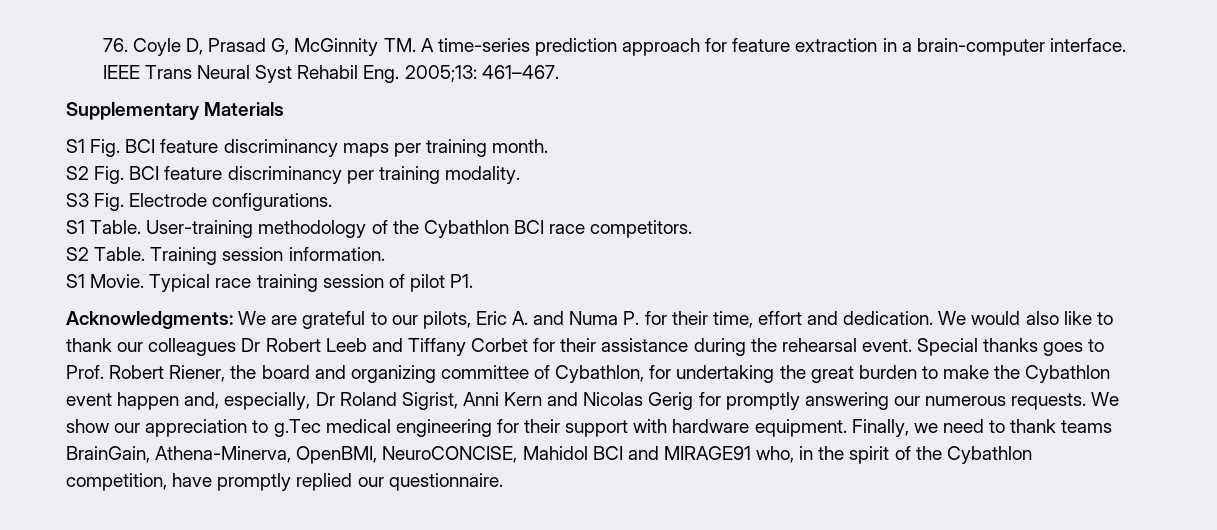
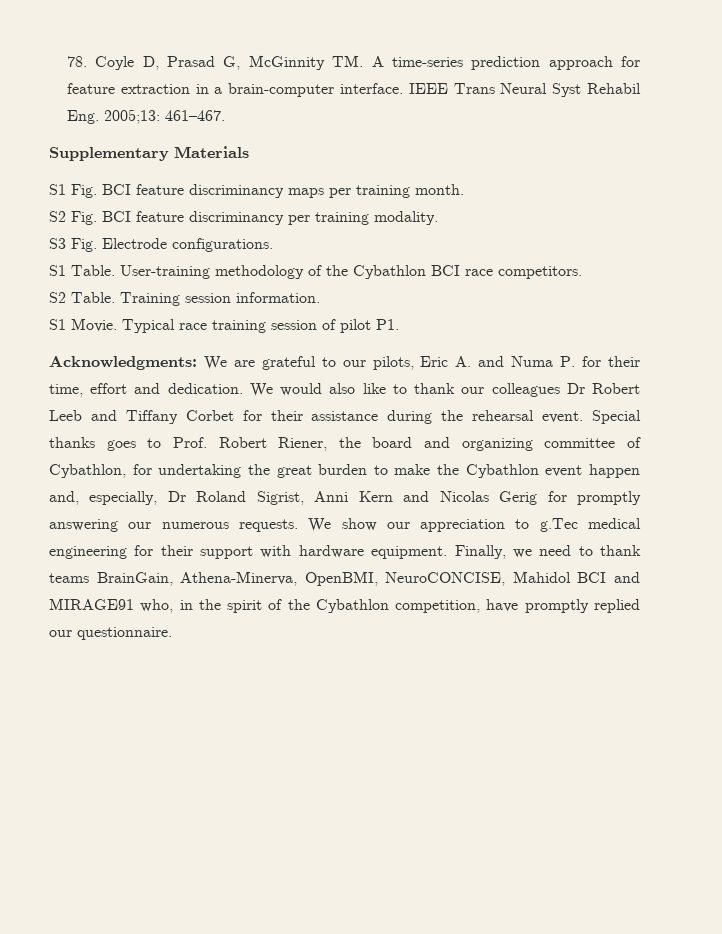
- 76. Coyle D, Prasad G, McGinnity TM. A time-series prediction approach for feature extraction in a brain-computer interface.
+ 78. Coyle D, Prasad G, McGinnity TM. A time-series prediction approach for feature extraction in a brain-computer interface.

